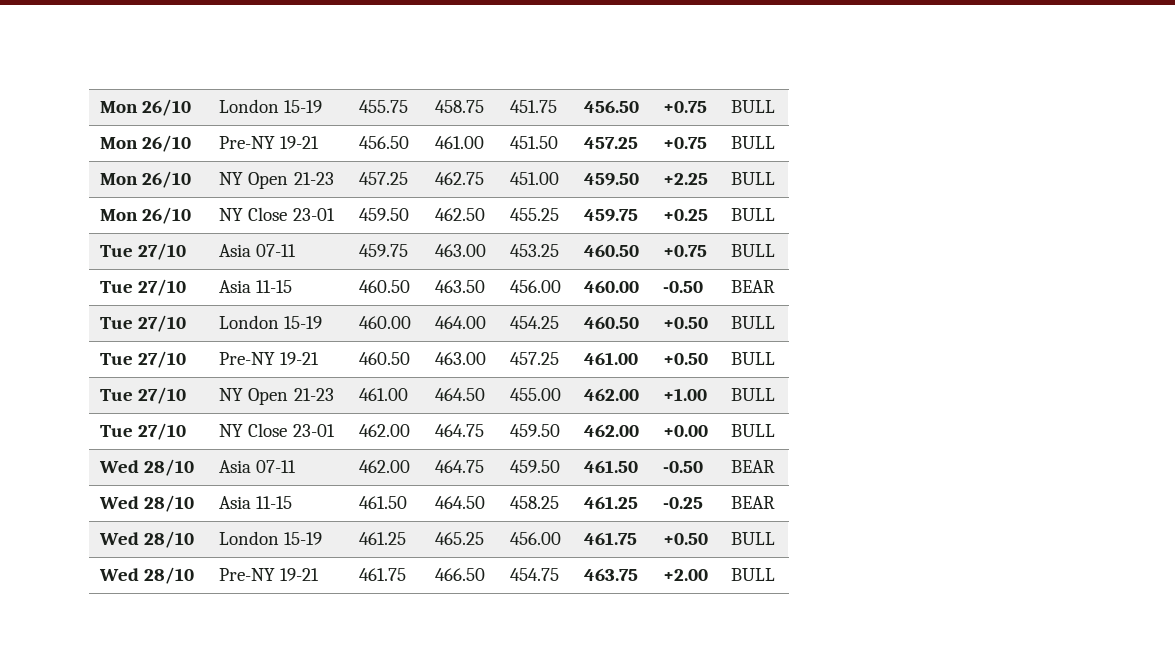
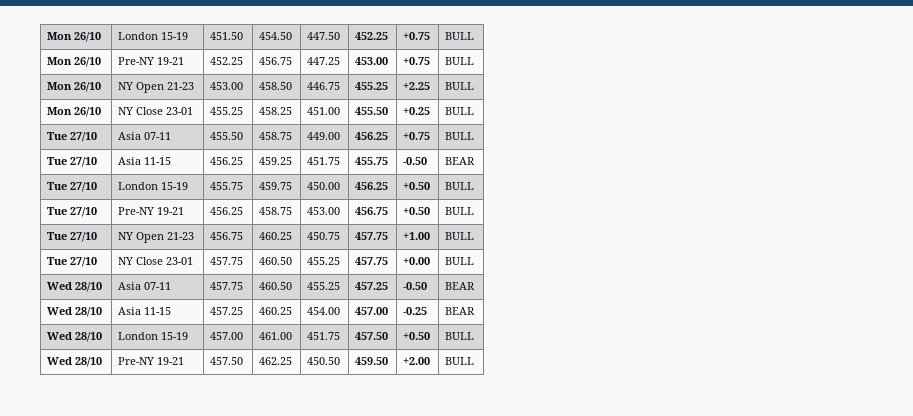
- Mon 26/10 | London 15-19 | 455.75 | 458.75 | 451.75 | 456.50 | +0.75 | BULL
+ Mon 26/10 | London 15-19 | 451.50 | 454.50 | 447.50 | 452.25 | +0.75 | BULL
- Mon 26/10 | Pre-NY 19-21 | 456.50 | 461.00 | 451.50 | 457.25 | +0.75 | BULL
+ Mon 26/10 | Pre-NY 19-21 | 452.25 | 456.75 | 447.25 | 453.00 | +0.75 | BULL
- Mon 26/10 | NY Open 21-23 | 457.25 | 462.75 | 451.00 | 459.50 | +2.25 | BULL
+ Mon 26/10 | NY Open 21-23 | 453.00 | 458.50 | 446.75 | 455.25 | +2.25 | BULL
- Mon 26/10 | NY Close 23-01 | 459.50 | 462.50 | 455.25 | 459.75 | +0.25 | BULL
+ Mon 26/10 | NY Close 23-01 | 455.25 | 458.25 | 451.00 | 455.50 | +0.25 | BULL
- Tue 27/10 | Asia 07-11 | 459.75 | 463.00 | 453.25 | 460.50 | +0.75 | BULL
+ Tue 27/10 | Asia 07-11 | 455.50 | 458.75 | 449.00 | 456.25 | +0.75 | BULL
- Tue 27/10 | Asia 11-15 | 460.50 | 463.50 | 456.00 | 460.00 | -0.50 | BEAR
+ Tue 27/10 | Asia 11-15 | 456.25 | 459.25 | 451.75 | 455.75 | -0.50 | BEAR
- Tue 27/10 | London 15-19 | 460.00 | 464.00 | 454.25 | 460.50 | +0.50 | BULL
+ Tue 27/10 | London 15-19 | 455.75 | 459.75 | 450.00 | 456.25 | +0.50 | BULL
- Tue 27/10 | Pre-NY 19-21 | 460.50 | 463.00 | 457.25 | 461.00 | +0.50 | BULL
+ Tue 27/10 | Pre-NY 19-21 | 456.25 | 458.75 | 453.00 | 456.75 | +0.50 | BULL
- Tue 27/10 | NY Open 21-23 | 461.00 | 464.50 | 455.00 | 462.00 | +1.00 | BULL
+ Tue 27/10 | NY Open 21-23 | 456.75 | 460.25 | 450.75 | 457.75 | +1.00 | BULL
- Tue 27/10 | NY Close 23-01 | 462.00 | 464.75 | 459.50 | 462.00 | +0.00 | BULL
+ Tue 27/10 | NY Close 23-01 | 457.75 | 460.50 | 455.25 | 457.75 | +0.00 | BULL
- Wed 28/10 | Asia 07-11 | 462.00 | 464.75 | 459.50 | 461.50 | -0.50 | BEAR
+ Wed 28/10 | Asia 07-11 | 457.75 | 460.50 | 455.25 | 457.25 | -0.50 | BEAR
- Wed 28/10 | Asia 11-15 | 461.50 | 464.50 | 458.25 | 461.25 | -0.25 | BEAR
+ Wed 28/10 | Asia 11-15 | 457.25 | 460.25 | 454.00 | 457.00 | -0.25 | BEAR
- Wed 28/10 | London 15-19 | 461.25 | 465.25 | 456.00 | 461.75 | +0.50 | BULL
+ Wed 28/10 | London 15-19 | 457.00 | 461.00 | 451.75 | 457.50 | +0.50 | BULL
- Wed 28/10 | Pre-NY 19-21 | 461.75 | 466.50 | 454.75 | 463.75 | +2.00 | BULL
+ Wed 28/10 | Pre-NY 19-21 | 457.50 | 462.25 | 450.50 | 459.50 | +2.00 | BULL

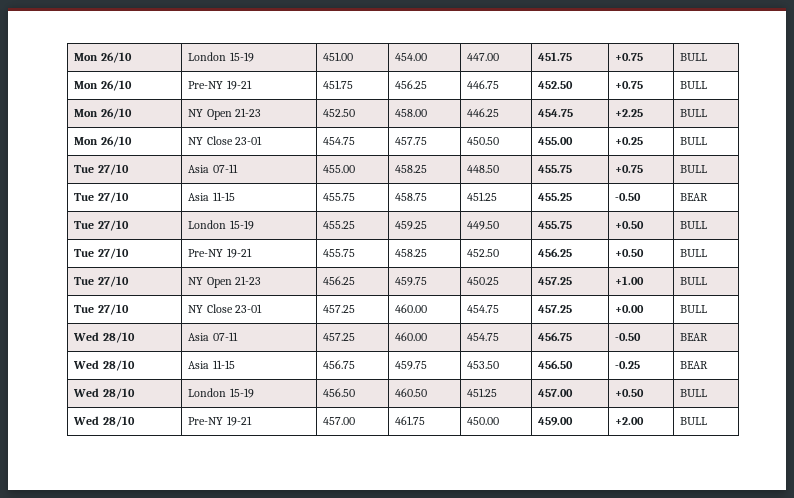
- Mon 26/10 | London 15-19 | 451.50 | 454.50 | 447.50 | 452.25 | +0.75 | BULL
+ Mon 26/10 | London 15-19 | 451.00 | 454.00 | 447.00 | 451.75 | +0.75 | BULL
- Mon 26/10 | Pre-NY 19-21 | 452.25 | 456.75 | 447.25 | 453.00 | +0.75 | BULL
+ Mon 26/10 | Pre-NY 19-21 | 451.75 | 456.25 | 446.75 | 452.50 | +0.75 | BULL
- Mon 26/10 | NY Open 21-23 | 453.00 | 458.50 | 446.75 | 455.25 | +2.25 | BULL
+ Mon 26/10 | NY Open 21-23 | 452.50 | 458.00 | 446.25 | 454.75 | +2.25 | BULL
- Mon 26/10 | NY Close 23-01 | 455.25 | 458.25 | 451.00 | 455.50 | +0.25 | BULL
+ Mon 26/10 | NY Close 23-01 | 454.75 | 457.75 | 450.50 | 455.00 | +0.25 | BULL
- Tue 27/10 | Asia 07-11 | 455.50 | 458.75 | 449.00 | 456.25 | +0.75 | BULL
+ Tue 27/10 | Asia 07-11 | 455.00 | 458.25 | 448.50 | 455.75 | +0.75 | BULL
- Tue 27/10 | Asia 11-15 | 456.25 | 459.25 | 451.75 | 455.75 | -0.50 | BEAR
+ Tue 27/10 | Asia 11-15 | 455.75 | 458.75 | 451.25 | 455.25 | -0.50 | BEAR
- Tue 27/10 | London 15-19 | 455.75 | 459.75 | 450.00 | 456.25 | +0.50 | BULL
+ Tue 27/10 | London 15-19 | 455.25 | 459.25 | 449.50 | 455.75 | +0.50 | BULL
- Tue 27/10 | Pre-NY 19-21 | 456.25 | 458.75 | 453.00 | 456.75 | +0.50 | BULL
+ Tue 27/10 | Pre-NY 19-21 | 455.75 | 458.25 | 452.50 | 456.25 | +0.50 | BULL
- Tue 27/10 | NY Open 21-23 | 456.75 | 460.25 | 450.75 | 457.75 | +1.00 | BULL
+ Tue 27/10 | NY Open 21-23 | 456.25 | 459.75 | 450.25 | 457.25 | +1.00 | BULL
- Tue 27/10 | NY Close 23-01 | 457.75 | 460.50 | 455.25 | 457.75 | +0.00 | BULL
+ Tue 27/10 | NY Close 23-01 | 457.25 | 460.00 | 454.75 | 457.25 | +0.00 | BULL
- Wed 28/10 | Asia 07-11 | 457.75 | 460.50 | 455.25 | 457.25 | -0.50 | BEAR
+ Wed 28/10 | Asia 07-11 | 457.25 | 460.00 | 454.75 | 456.75 | -0.50 | BEAR
- Wed 28/10 | Asia 11-15 | 457.25 | 460.25 | 454.00 | 457.00 | -0.25 | BEAR
+ Wed 28/10 | Asia 11-15 | 456.75 | 459.75 | 453.50 | 456.50 | -0.25 | BEAR
- Wed 28/10 | London 15-19 | 457.00 | 461.00 | 451.75 | 457.50 | +0.50 | BULL
+ Wed 28/10 | London 15-19 | 456.50 | 460.50 | 451.25 | 457.00 | +0.50 | BULL
- Wed 28/10 | Pre-NY 19-21 | 457.50 | 462.25 | 450.50 | 459.50 | +2.00 | BULL
+ Wed 28/10 | Pre-NY 19-21 | 457.00 | 461.75 | 450.00 | 459.00 | +2.00 | BULL

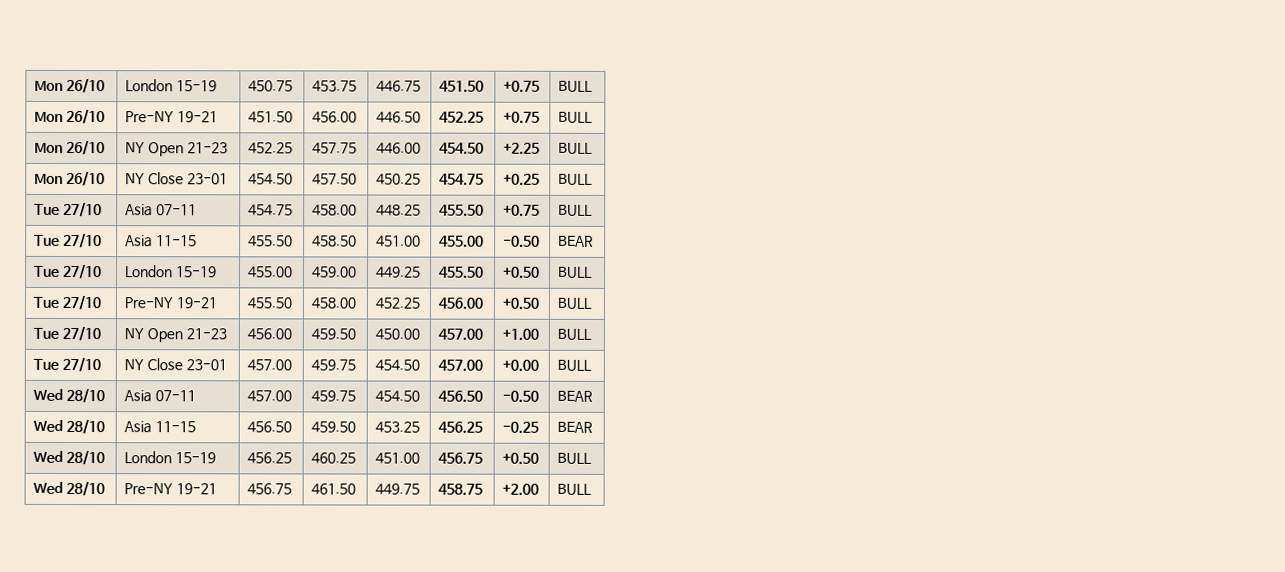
- Mon 26/10 | London 15-19 | 451.00 | 454.00 | 447.00 | 451.75 | +0.75 | BULL
+ Mon 26/10 | London 15-19 | 450.75 | 453.75 | 446.75 | 451.50 | +0.75 | BULL
- Mon 26/10 | Pre-NY 19-21 | 451.75 | 456.25 | 446.75 | 452.50 | +0.75 | BULL
+ Mon 26/10 | Pre-NY 19-21 | 451.50 | 456.00 | 446.50 | 452.25 | +0.75 | BULL
- Mon 26/10 | NY Open 21-23 | 452.50 | 458.00 | 446.25 | 454.75 | +2.25 | BULL
+ Mon 26/10 | NY Open 21-23 | 452.25 | 457.75 | 446.00 | 454.50 | +2.25 | BULL
- Mon 26/10 | NY Close 23-01 | 454.75 | 457.75 | 450.50 | 455.00 | +0.25 | BULL
+ Mon 26/10 | NY Close 23-01 | 454.50 | 457.50 | 450.25 | 454.75 | +0.25 | BULL
- Tue 27/10 | Asia 07-11 | 455.00 | 458.25 | 448.50 | 455.75 | +0.75 | BULL
+ Tue 27/10 | Asia 07-11 | 454.75 | 458.00 | 448.25 | 455.50 | +0.75 | BULL
- Tue 27/10 | Asia 11-15 | 455.75 | 458.75 | 451.25 | 455.25 | -0.50 | BEAR
+ Tue 27/10 | Asia 11-15 | 455.50 | 458.50 | 451.00 | 455.00 | -0.50 | BEAR
- Tue 27/10 | London 15-19 | 455.25 | 459.25 | 449.50 | 455.75 | +0.50 | BULL
+ Tue 27/10 | London 15-19 | 455.00 | 459.00 | 449.25 | 455.50 | +0.50 | BULL
- Tue 27/10 | Pre-NY 19-21 | 455.75 | 458.25 | 452.50 | 456.25 | +0.50 | BULL
+ Tue 27/10 | Pre-NY 19-21 | 455.50 | 458.00 | 452.25 | 456.00 | +0.50 | BULL
- Tue 27/10 | NY Open 21-23 | 456.25 | 459.75 | 450.25 | 457.25 | +1.00 | BULL
+ Tue 27/10 | NY Open 21-23 | 456.00 | 459.50 | 450.00 | 457.00 | +1.00 | BULL
- Tue 27/10 | NY Close 23-01 | 457.25 | 460.00 | 454.75 | 457.25 | +0.00 | BULL
+ Tue 27/10 | NY Close 23-01 | 457.00 | 459.75 | 454.50 | 457.00 | +0.00 | BULL
- Wed 28/10 | Asia 07-11 | 457.25 | 460.00 | 454.75 | 456.75 | -0.50 | BEAR
+ Wed 28/10 | Asia 07-11 | 457.00 | 459.75 | 454.50 | 456.50 | -0.50 | BEAR
- Wed 28/10 | Asia 11-15 | 456.75 | 459.75 | 453.50 | 456.50 | -0.25 | BEAR
+ Wed 28/10 | Asia 11-15 | 456.50 | 459.50 | 453.25 | 456.25 | -0.25 | BEAR
- Wed 28/10 | London 15-19 | 456.50 | 460.50 | 451.25 | 457.00 | +0.50 | BULL
+ Wed 28/10 | London 15-19 | 456.25 | 460.25 | 451.00 | 456.75 | +0.50 | BULL
- Wed 28/10 | Pre-NY 19-21 | 457.00 | 461.75 | 450.00 | 459.00 | +2.00 | BULL
+ Wed 28/10 | Pre-NY 19-21 | 456.75 | 461.50 | 449.75 | 458.75 | +2.00 | BULL

